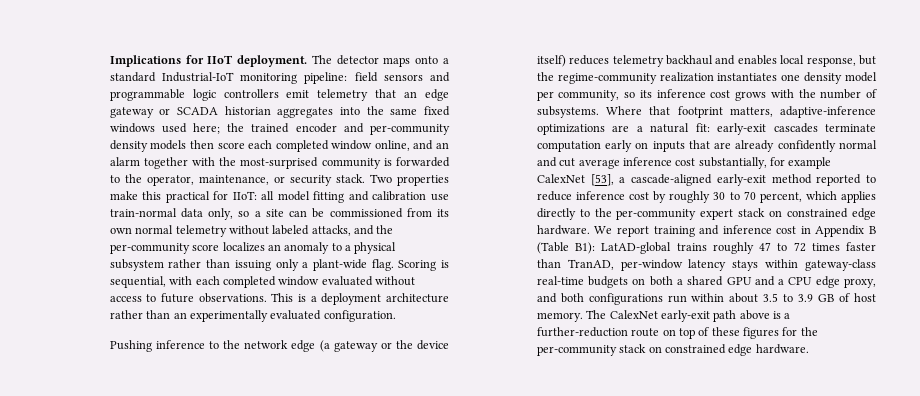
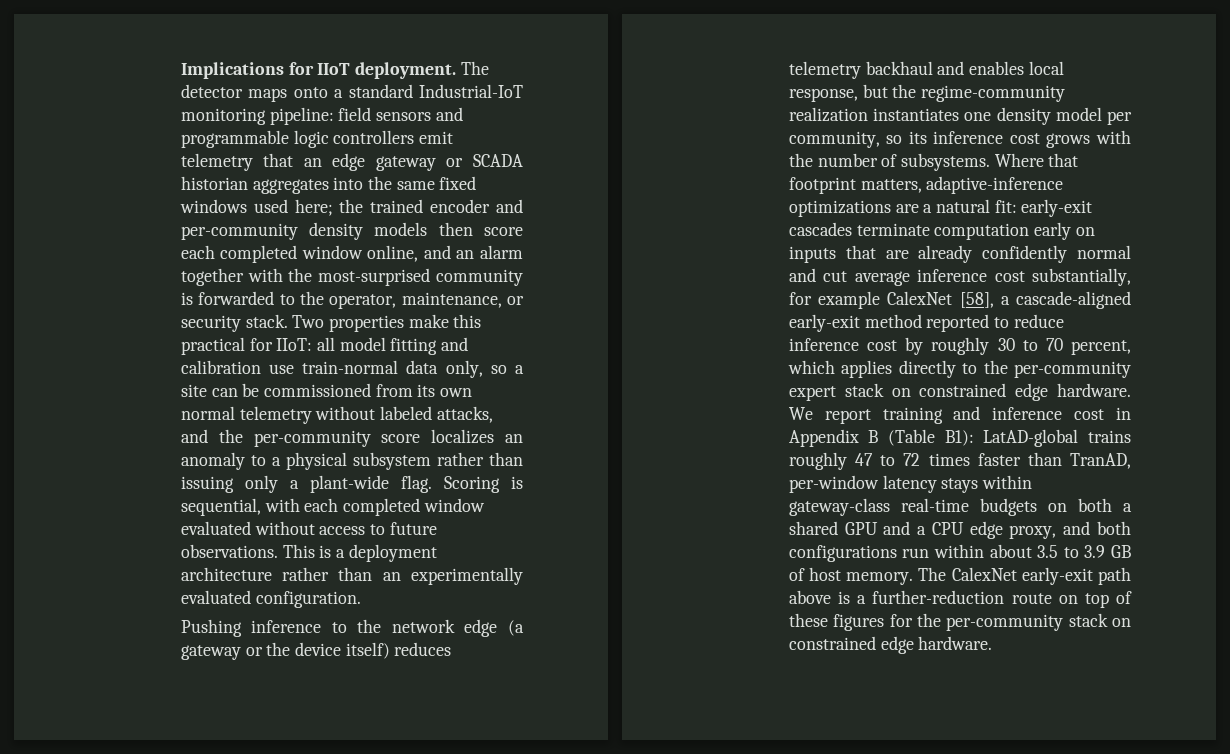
- Where that footprint matters, adaptive-inference optimizations are a natural fit: early-exit cascades terminate computation early on inputs that are already confidently normal and cut average inference cost substantially, for example CalexNet [53], a cascade-aligned early-exit method reported to reduce inference cost by roughly 30 to 70 percent, which applies directly to the per-community expert stack on constrained edge hardware.
+ Where that footprint matters, adaptive-inference optimizations are a natural fit: early-exit cascades terminate computation early on inputs that are already confidently normal and cut average inference cost substantially, for example CalexNet [58], a cascade-aligned early-exit method reported to reduce inference cost by roughly 30 to 70 percent, which applies directly to the per-community expert stack on constrained edge hardware.

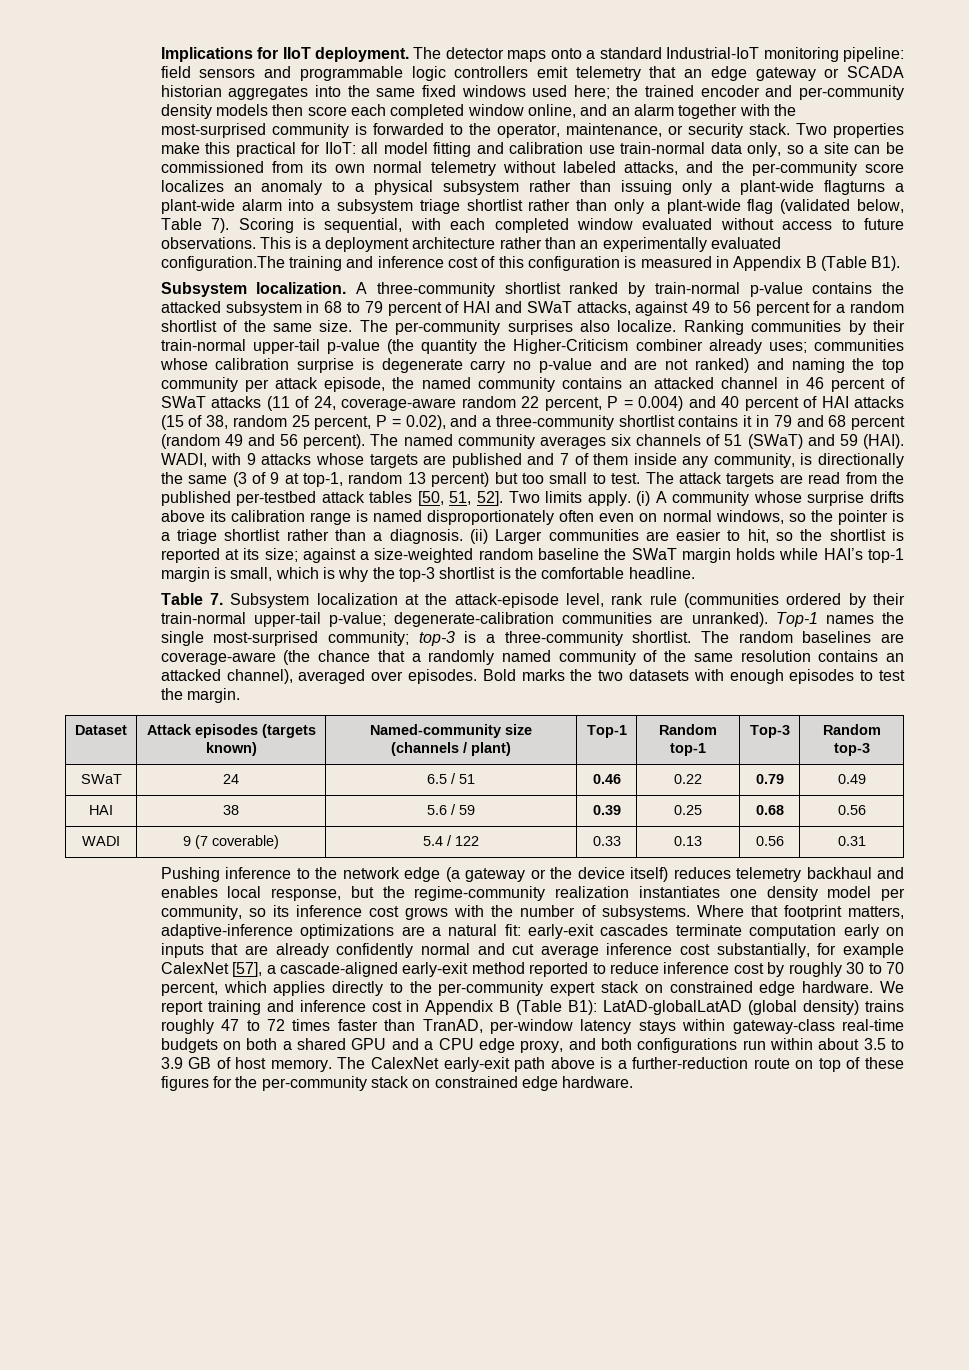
- Two properties make this practical for IIoT: all model fitting and calibration use train-normal data only, so a site can be commissioned from its own normal telemetry without labeled attacks, and the per-community score localizes an anomaly to a physical subsystem rather than issuing only a plant-wide flag.
+ Two properties make this practical for IIoT: all model fitting and calibration use train-normal data only, so a site can be commissioned from its own normal telemetry without labeled attacks, and the per-community score localizes an anomaly to a physical subsystem rather than issuing only a plant-wide flagturns a plant-wide alarm into a subsystem triage shortlist rather than only a plant-wide flag (validated below, Table 7).
- This is a deployment architecture rather than an experimentally evaluated configuration.
+ This is a deployment architecture rather than an experimentally evaluated configuration.The training and inference cost of this configuration is measured in Appendix B (Table B1).
+ Subsystem localization. A three-community shortlist ranked by train-normal p-value contains the attacked subsystem in 68 to 79 percent of HAI and SWaT attacks, against 49 to 56 percent for a random shortlist of the same size. The per-community surprises also localize. Ranking communities by their train-normal upper-tail p-value (the quantity the Higher-Criticism combiner already uses; communities whose calibration surprise is degenerate carry no p-value and are not ranked) and naming the top community per attack episode, the named community contains an attacked channel in 46 percent of SWaT attacks (11 of 24, coverage-aware random 22 percent, P = 0.004) and 40 percent of HAI attacks (15 of 38, random 25 percent, P = 0.02), and a three-community shortlist contains it in 79 and 68 percent (random 49 and 56 percent). The named community averages six channels of 51 (SWaT) and 59 (HAI). WADI, with 9 attacks whose targets are published and 7 of them inside any community, is directionally the same (3 of 9 at top-1, random 13 percent) but too small to test. The attack targets are read from the published per-testbed attack tables [50, 51, 52]. Two limits apply. (i) A community whose surprise drifts above its calibration range is named disproportionately often even on normal windows, so the pointer is a triage shortlist rather than a diagnosis. (ii) Larger communities are easier to hit, so the shortlist is reported at its size; against a size-weighted random baseline the SWaT margin holds while HAI’s top-1 margin is small, which is why the top-3 shortlist is the comfortable headline.
+ Table 7. Subsystem localization at the attack-episode level, rank rule (communities ordered by their train-normal upper-tail p-value; degenerate-calibration communities are unranked). Top-1 names the single most-surprised community; top-3 is a three-community shortlist. The random baselines are coverage-aware (the chance that a randomly named community of the same resolution contains an attacked channel), averaged over episodes. Bold marks the two datasets with enough episodes to test the margin.
+ Dataset | Attack episodes (targets known) | Named-community size (channels / plant) | Top-1 | Random top-1 | Top-3 | Random top-3
+ SWaT | 24 | 6.5 / 51 | 0.46 | 0.22 | 0.79 | 0.49
+ HAI | 38 | 5.6 / 59 | 0.39 | 0.25 | 0.68 | 0.56
+ WADI | 9 (7 coverable) | 5.4 / 122 | 0.33 | 0.13 | 0.56 | 0.31
- Where that footprint matters, adaptive-inference optimizations are a natural fit: early-exit cascades terminate computation early on inputs that are already confidently normal and cut average inference cost substantially, for example CalexNet [58], a cascade-aligned early-exit method reported to reduce inference cost by roughly 30 to 70 percent, which applies directly to the per-community expert stack on constrained edge hardware.
+ Where that footprint matters, adaptive-inference optimizations are a natural fit: early-exit cascades terminate computation early on inputs that are already confidently normal and cut average inference cost substantially, for example CalexNet [57], a cascade-aligned early-exit method reported to reduce inference cost by roughly 30 to 70 percent, which applies directly to the per-community expert stack on constrained edge hardware.
- We report training and inference cost in Appendix B (Table B1): LatAD-global trains roughly 47 to 72 times faster than TranAD, per-window latency stays within gateway-class real-time budgets on both a shared GPU and a CPU edge proxy, and both configurations run within about 3.5 to 3.9 GB of host memory.
+ We report training and inference cost in Appendix B (Table B1): LatAD-globalLatAD (global density) trains roughly 47 to 72 times faster than TranAD, per-window latency stays within gateway-class real-time budgets on both a shared GPU and a CPU edge proxy, and both configurations run within about 3.5 to 3.9 GB of host memory.

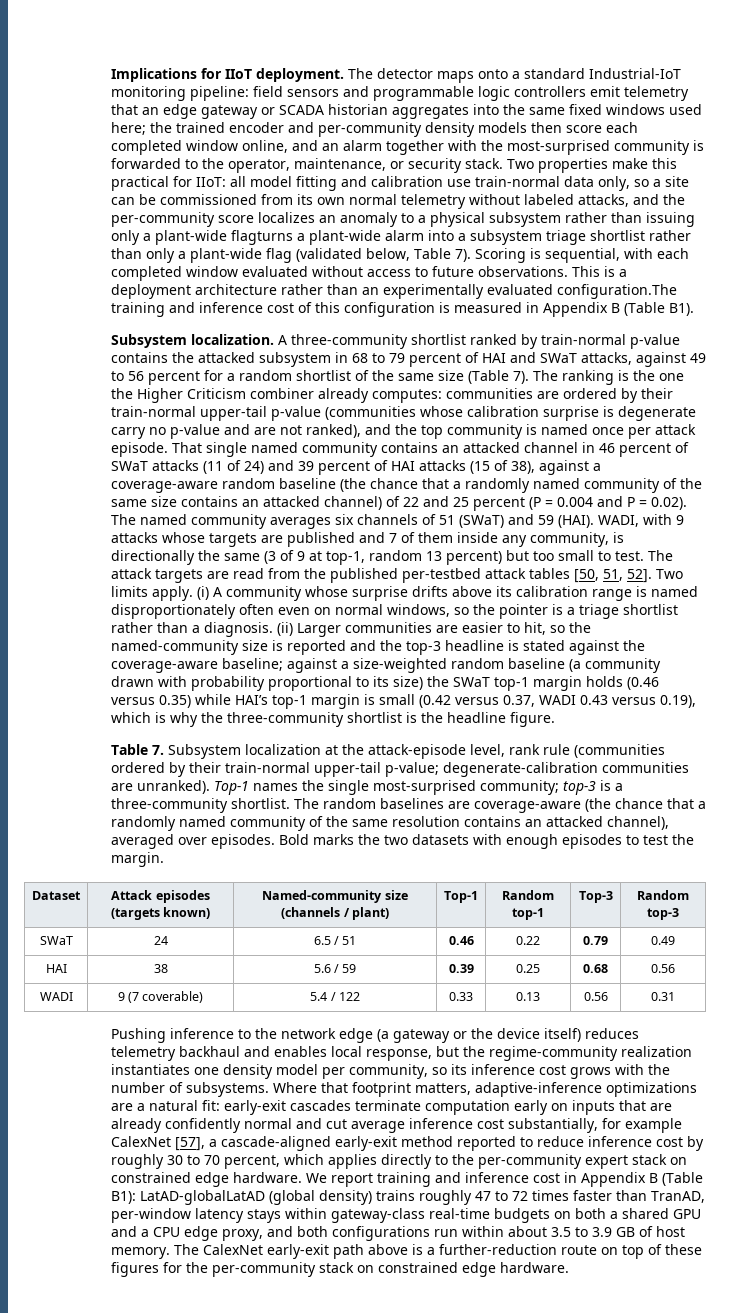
- A three-community shortlist ranked by train-normal p-value contains the attacked subsystem in 68 to 79 percent of HAI and SWaT attacks, against 49 to 56 percent for a random shortlist of the same size. The per-community surprises also localize. Ranking communities by their train-normal upper-tail p-value (the quantity the Higher-Criticism combiner already uses; communities whose calibration surprise is degenerate carry no p-value and are not ranked) and naming the top community per attack episode, the named community contains an attacked channel in 46 percent of SWaT attacks (11 of 24, coverage-aware random 22 percent, P = 0.004) and 40 percent of HAI attacks (15 of 38, random 25 percent, P = 0.02), and a three-community shortlist contains it in 79 and 68 percent (random 49 and 56 percent). The named community averages six channels of 51 (SWaT) and 59 (HAI).
+ A three-community shortlist ranked by train-normal p-value contains the attacked subsystem in 68 to 79 percent of HAI and SWaT attacks, against 49 to 56 percent for a random shortlist of the same size (Table 7). The ranking is the one the Higher Criticism combiner already computes: communities are ordered by their train-normal upper-tail p-value (communities whose calibration surprise is degenerate carry no p-value and are not ranked), and the top community is named once per attack episode. That single named community contains an attacked channel in 46 percent of SWaT attacks (11 of 24) and 39 percent of HAI attacks (15 of 38), against a coverage-aware random baseline (the chance that a randomly named community of the same size contains an attacked channel) of 22 and 25 percent (P = 0.004 and P = 0.02). The named community averages six channels of 51 (SWaT) and 59 (HAI).
- (ii) Larger communities are easier to hit, so the shortlist is reported at its size; against a size-weighted random baseline the SWaT margin holds while HAI’s top-1 margin is small, which is why the top-3 shortlist is the comfortable headline.
+ (ii) Larger communities are easier to hit, so the named-community size is reported and the top-3 headline is stated against the coverage-aware baseline; against a size-weighted random baseline (a community drawn with probability proportional to its size) the SWaT top-1 margin holds (0.46 versus 0.35) while HAI’s top-1 margin is small (0.42 versus 0.37, WADI 0.43 versus 0.19), which is why the three-community shortlist is the headline figure.

